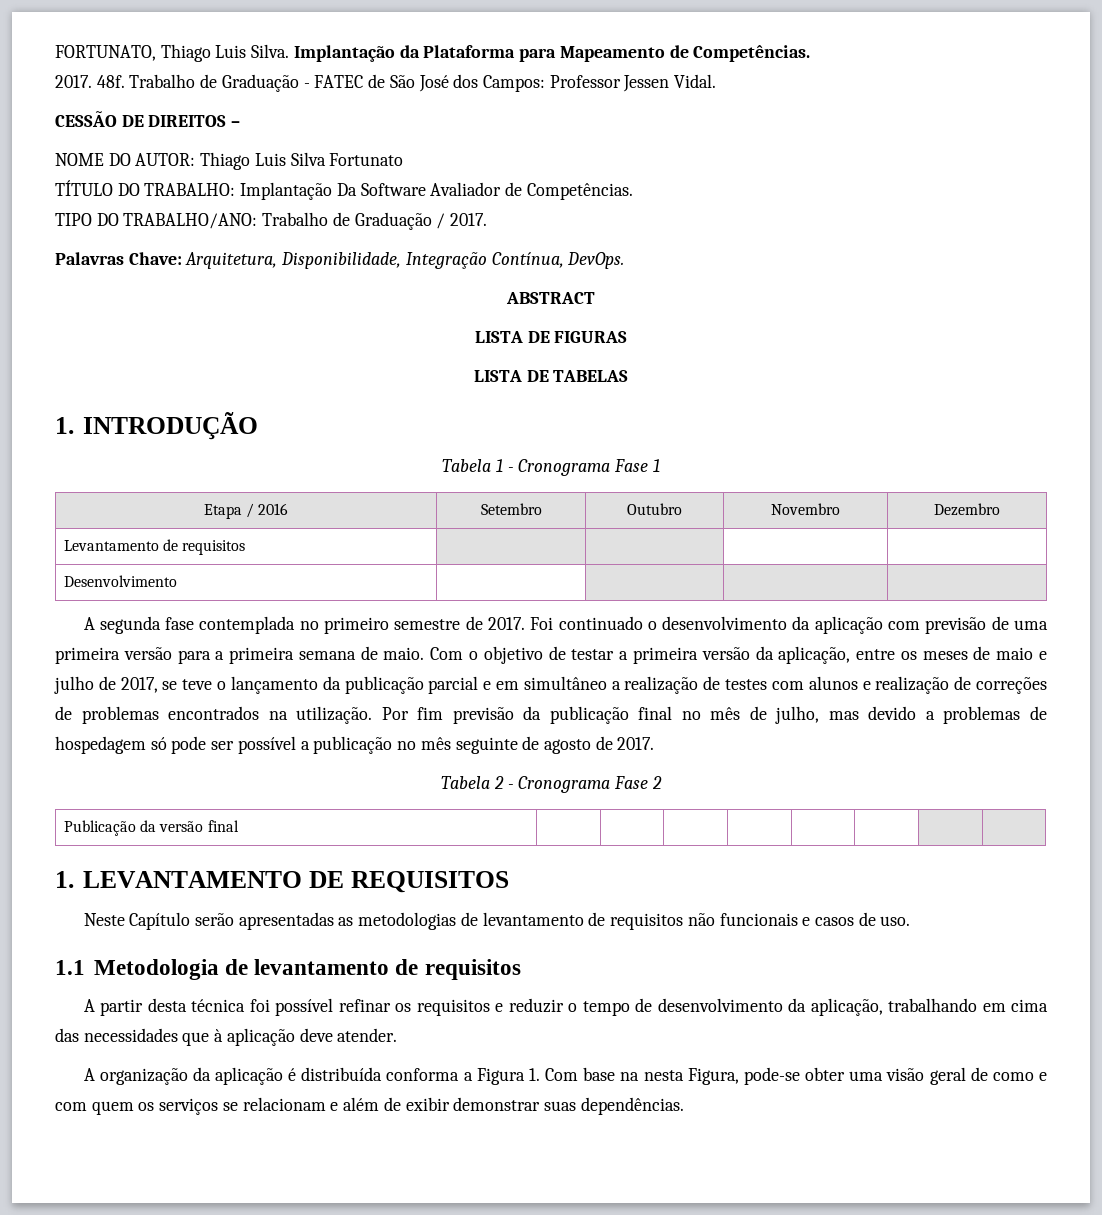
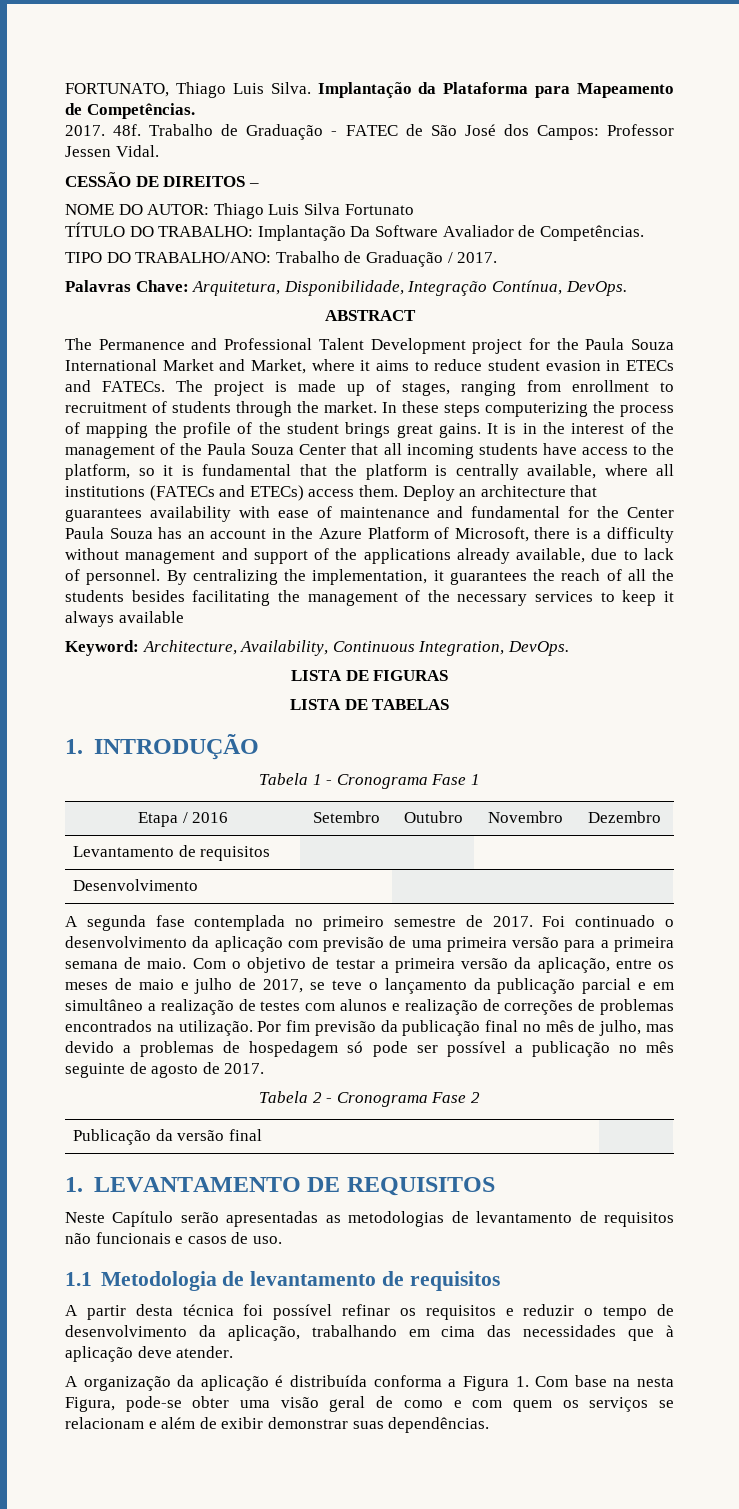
+ The Permanence and Professional Talent Development project for the Paula Souza International Market and Market, where it aims to reduce student evasion in ETECs and FATECs. The project is made up of stages, ranging from enrollment to recruitment of students through the market. In these steps computerizing the process of mapping the profile of the student brings great gains. It is in the interest of the management of the Paula Souza Center that all incoming students have access to the platform, so it is fundamental that the platform is centrally available, where all institutions (FATECs and ETECs) access them. Deploy an architecture that guarantees availability with ease of maintenance and fundamental for the Center Paula Souza has an account in the Azure Platform of Microsoft, there is a difficulty without management and support of the applications already available, due to lack of personnel. By centralizing the implementation, it guarantees the reach of all the students besides facilitating the management of the necessary services to keep it always available
+ Keyword: Architecture, Availability, Continuous Integration, DevOps.

